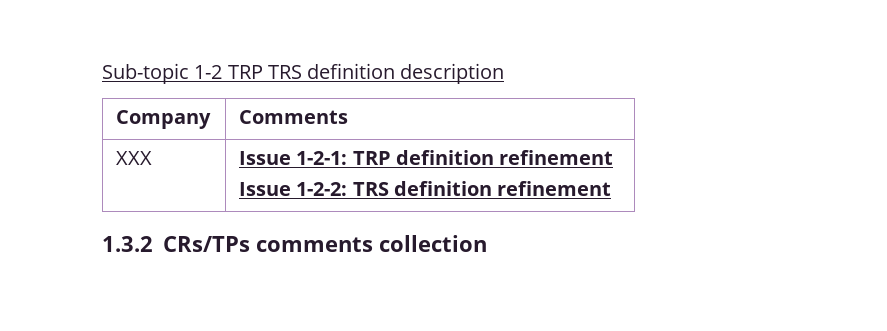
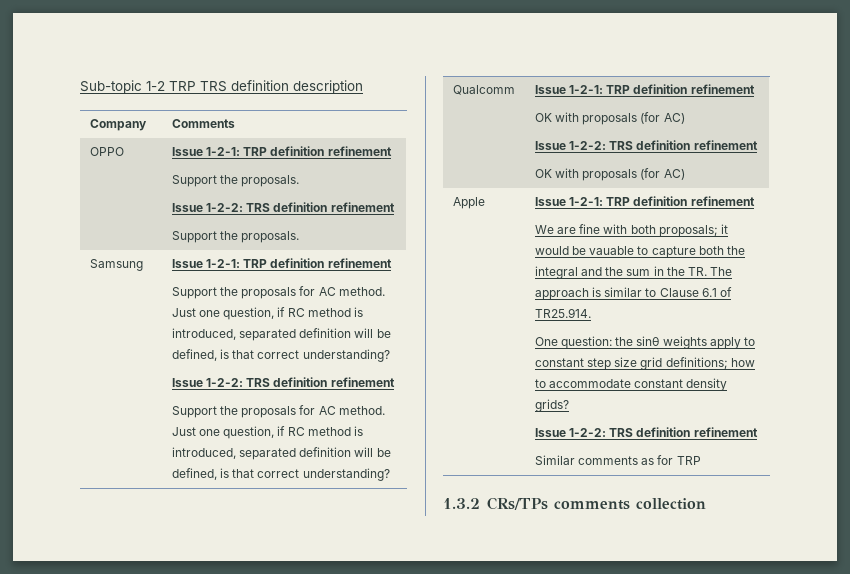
- XXX | Issue 1-2-1: TRP definition refinement
+ OPPO | Issue 1-2-1: TRP definition refinement
+ Support the proposals.
  Issue 1-2-2: TRS definition refinement
+ Support the proposals.
+ Samsung | Issue 1-2-1: TRP definition refinement
+ Support the proposals for AC method. Just one question, if RC method is introduced, separated definition will be defined, is that correct understanding?
+ Issue 1-2-2: TRS definition refinement
+ Support the proposals for AC method. Just one question, if RC method is introduced, separated definition will be defined, is that correct understanding?
+ Qualcomm | Issue 1-2-1: TRP definition refinement
+ OK with proposals (for AC)
+ Issue 1-2-2: TRS definition refinement
+ OK with proposals (for AC)
+ Apple | Issue 1-2-1: TRP definition refinement
+ We are fine with both proposals; it would be vauable to capture both the integral and the sum in the TR. The approach is similar to Clause 6.1 of TR25.914.
+ One question: the sinθ weights apply to constant step size grid definitions; how to accommodate constant density grids?
+ Issue 1-2-2: TRS definition refinement
+ Similar comments as for TRP

